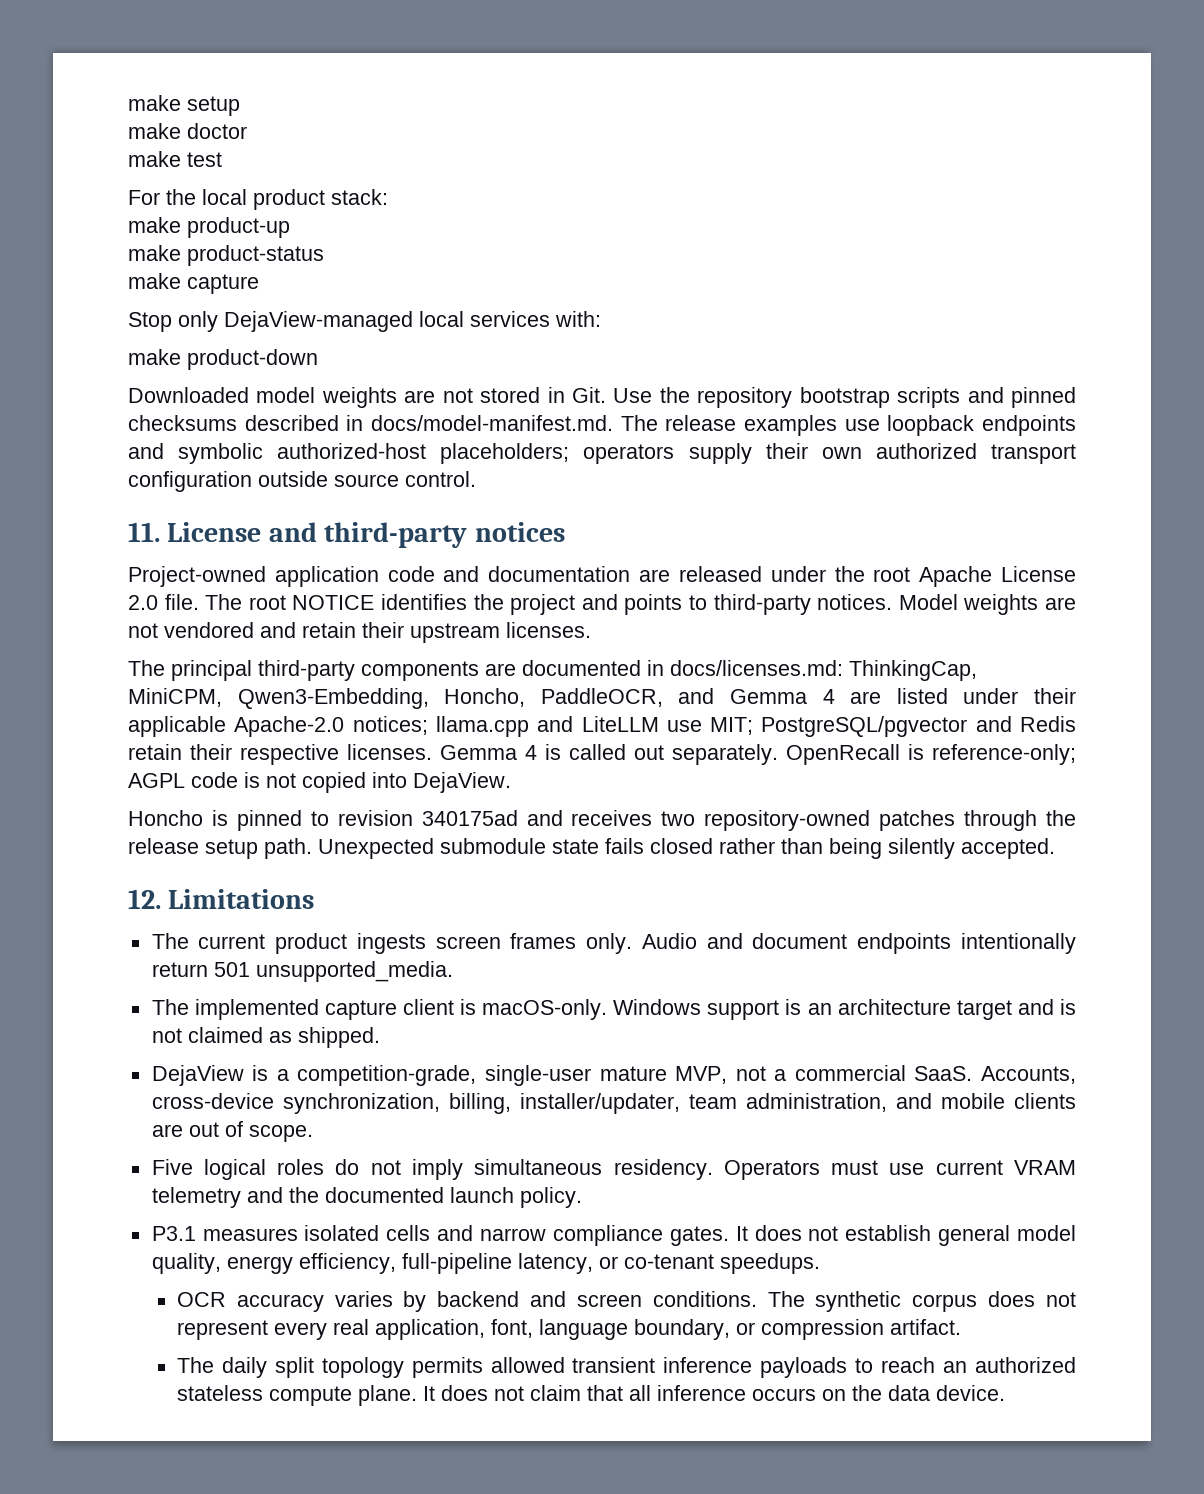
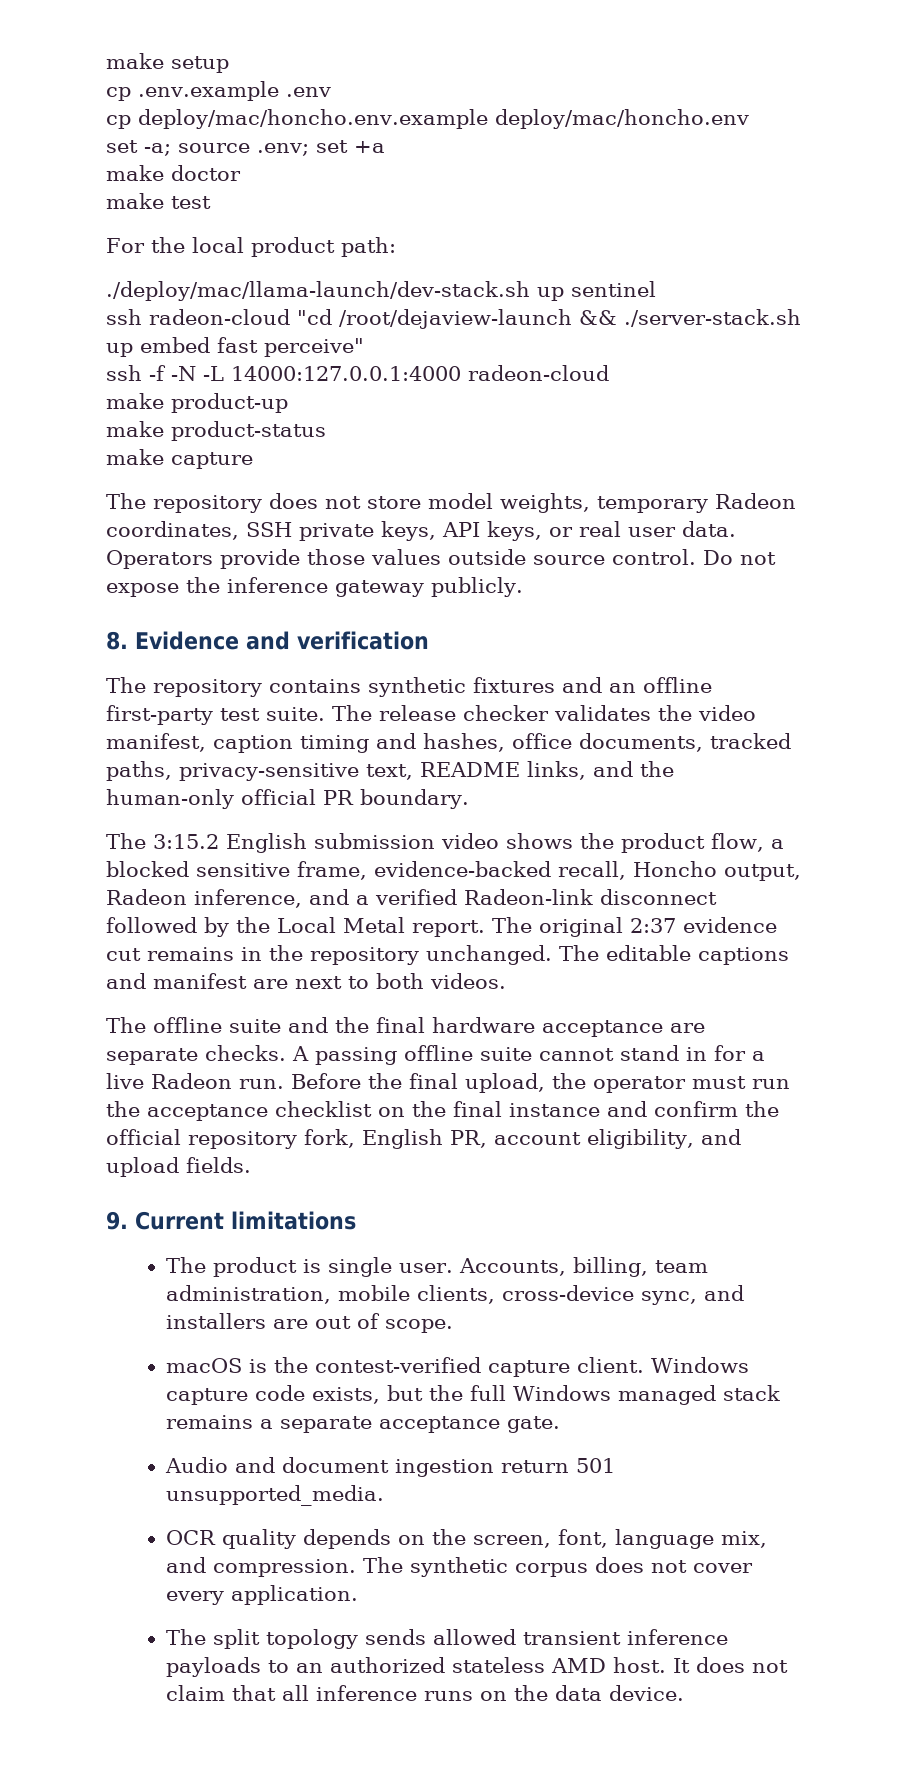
+ cp .env.example .env
+ cp deploy/mac/honcho.env.example deploy/mac/honcho.env
+ set -a; source .env; set +a
- For the local product stack:
+ For the local product path:
+ ./deploy/mac/llama-launch/dev-stack.sh up sentinel
+ ssh radeon-cloud "cd /root/dejaview-launch && ./server-stack.sh up embed fast perceive"
+ ssh -f -N -L 14000:127.0.0.1:4000 radeon-cloud
- Stop only DejaView-managed local services with:
- make product-down
- Downloaded model weights are not stored in Git. Use the repository bootstrap scripts and pinned checksums described in docs/model-manifest.md. The release examples use loopback endpoints and symbolic authorized-host placeholders; operators supply their own authorized transport configuration outside source control.
- 11. License and third-party notices
- Project-owned application code and documentation are released under the root Apache License 2.0 file. The root NOTICE identifies the project and points to third-party notices. Model weights are not vendored and retain their upstream licenses.
- The principal third-party components are documented in docs/licenses.md: ThinkingCap, MiniCPM, Qwen3-Embedding, Honcho, PaddleOCR, and Gemma 4 are listed under their applicable Apache-2.0 notices; llama.cpp and LiteLLM use MIT; PostgreSQL/pgvector and Redis retain their respective licenses. Gemma 4 is called out separately. OpenRecall is reference-only; AGPL code is not copied into DejaView.
- Honcho is pinned to revision 340175ad and receives two repository-owned patches through the release setup path. Unexpected submodule state fails closed rather than being silently accepted.
- 12. Limitations
- The current product ingests screen frames only. Audio and document endpoints intentionally return 501 unsupported_media.
- The implemented capture client is macOS-only. Windows support is an architecture target and is not claimed as shipped.
- DejaView is a competition-grade, single-user mature MVP, not a commercial SaaS. Accounts, cross-device synchronization, billing, installer/updater, team administration, and mobile clients are out of scope.
- Five logical roles do not imply simultaneous residency. Operators must use current VRAM telemetry and the documented launch policy.
- P3.1 measures isolated cells and narrow compliance gates. It does not establish general model quality, energy efficiency, full-pipeline latency, or co-tenant speedups.
- OCR accuracy varies by backend and screen conditions.
+ The repository does not store model weights, temporary Radeon coordinates, SSH private keys, API keys, or real user data. Operators provide those values outside source control. Do not expose the inference gateway publicly.
+ 8. Evidence and verification
+ The repository contains synthetic fixtures and an offline first-party test suite. The release checker validates the video manifest, caption timing and hashes, office documents, tracked paths, privacy-sensitive text, README links, and the human-only official PR boundary.
+ The 3:15.2 English submission video shows the product flow, a blocked sensitive frame, evidence-backed recall, Honcho output, Radeon inference, and a verified Radeon-link disconnect followed by the Local Metal report. The original 2:37 evidence cut remains in the repository unchanged. The editable captions and manifest are next to both videos.
+ The offline suite and the final hardware acceptance are separate checks. A passing offline suite cannot stand in for a live Radeon run. Before the final upload, the operator must run the acceptance checklist on the final instance and confirm the official repository fork, English PR, account eligibility, and upload fields.
+ 9. Current limitations
+ The product is single user. Accounts, billing, team administration, mobile clients, cross-device sync, and installers are out of scope.
+ macOS is the contest-verified capture client. Windows capture code exists, but the full Windows managed stack remains a separate acceptance gate.
+ Audio and document ingestion return 501 unsupported_media.
+ OCR quality depends on the screen, font, language mix, and compression.
- The synthetic corpus does not represent every real application, font, language boundary, or compression artifact.
- The daily split topology permits allowed transient inference payloads to reach an authorized stateless compute plane.
+ The synthetic corpus does not cover every application.
+ The split topology sends allowed transient inference payloads to an authorized stateless AMD host.
- It does not claim that all inference occurs on the data device.
+ It does not claim that all inference runs on the data device.

